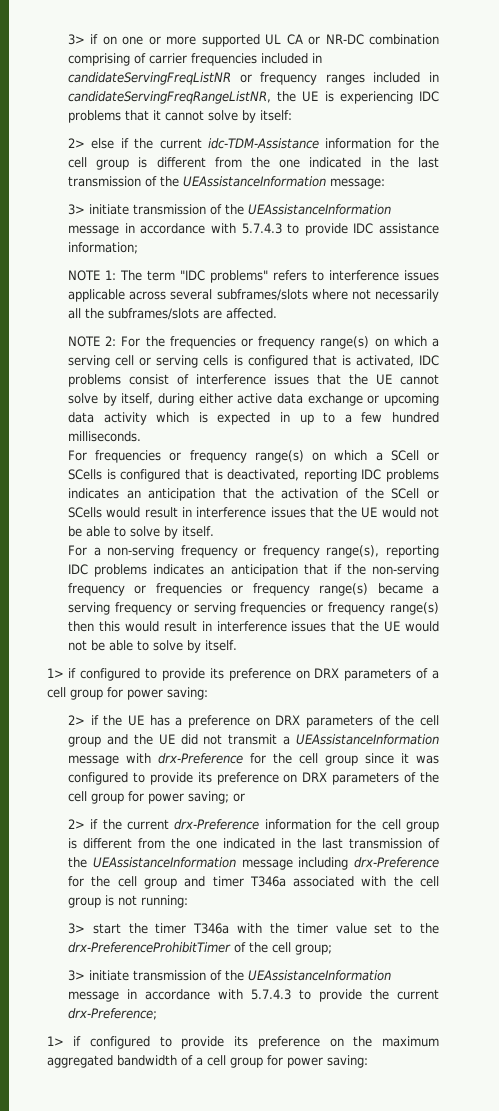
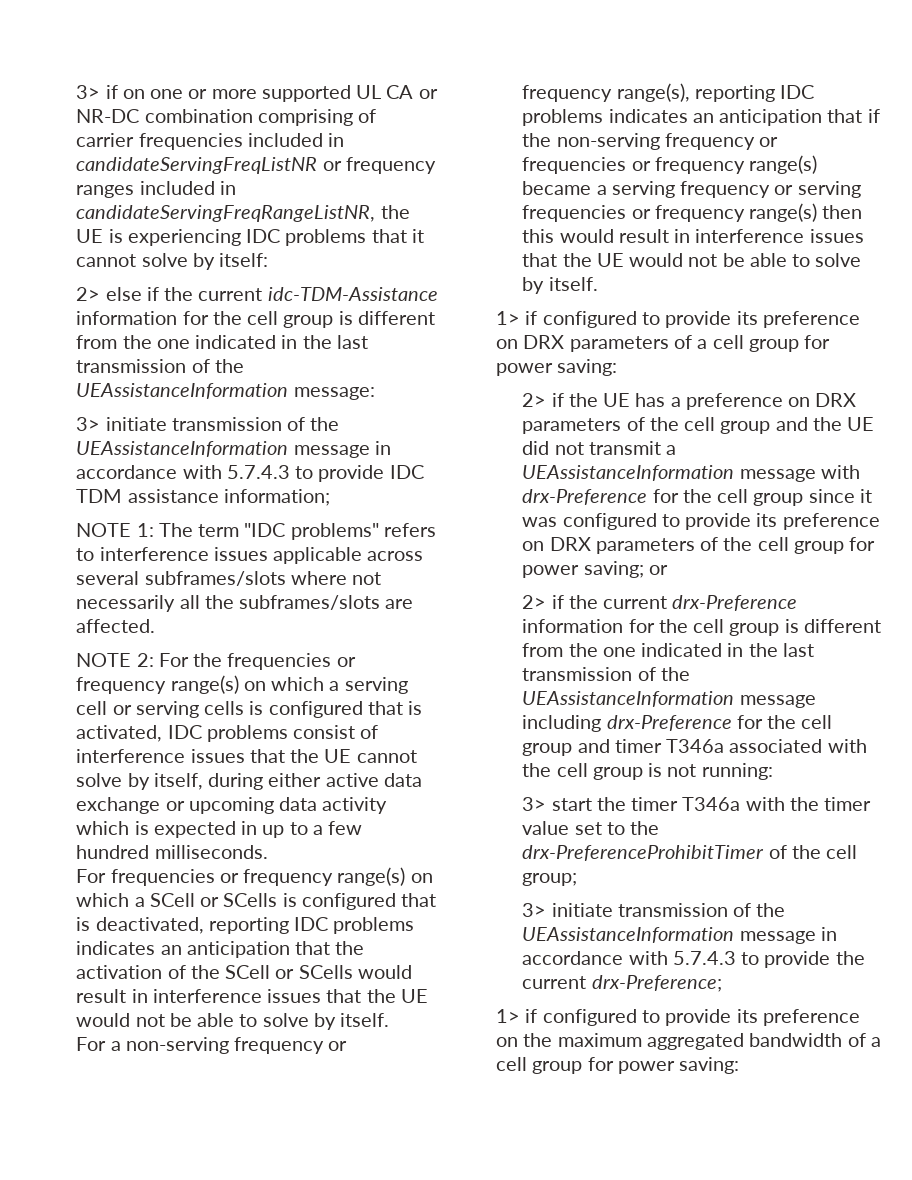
- 3> initiate transmission of the UEAssistanceInformation message in accordance with 5.7.4.3 to provide IDC assistance information;
+ 3> initiate transmission of the UEAssistanceInformation message in accordance with 5.7.4.3 to provide IDC TDM assistance information;

